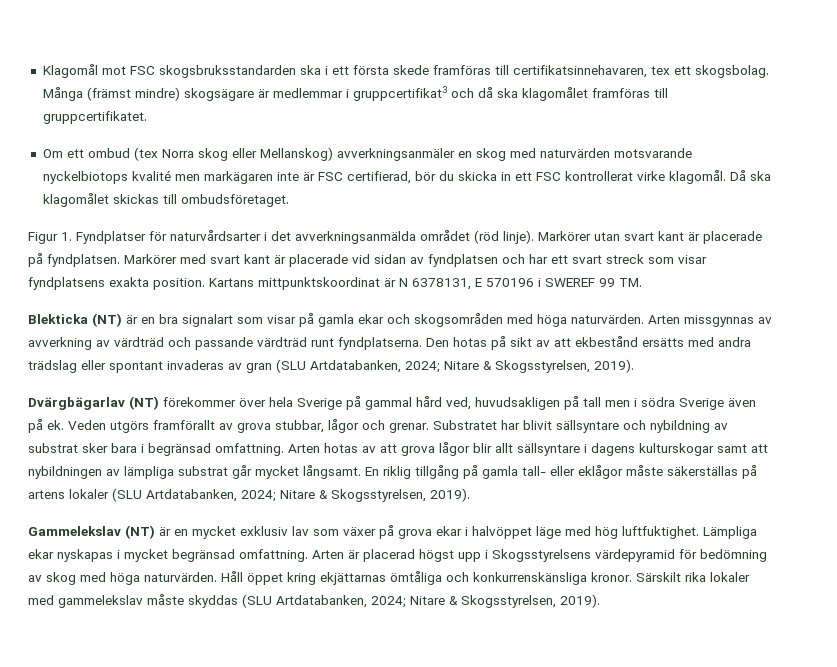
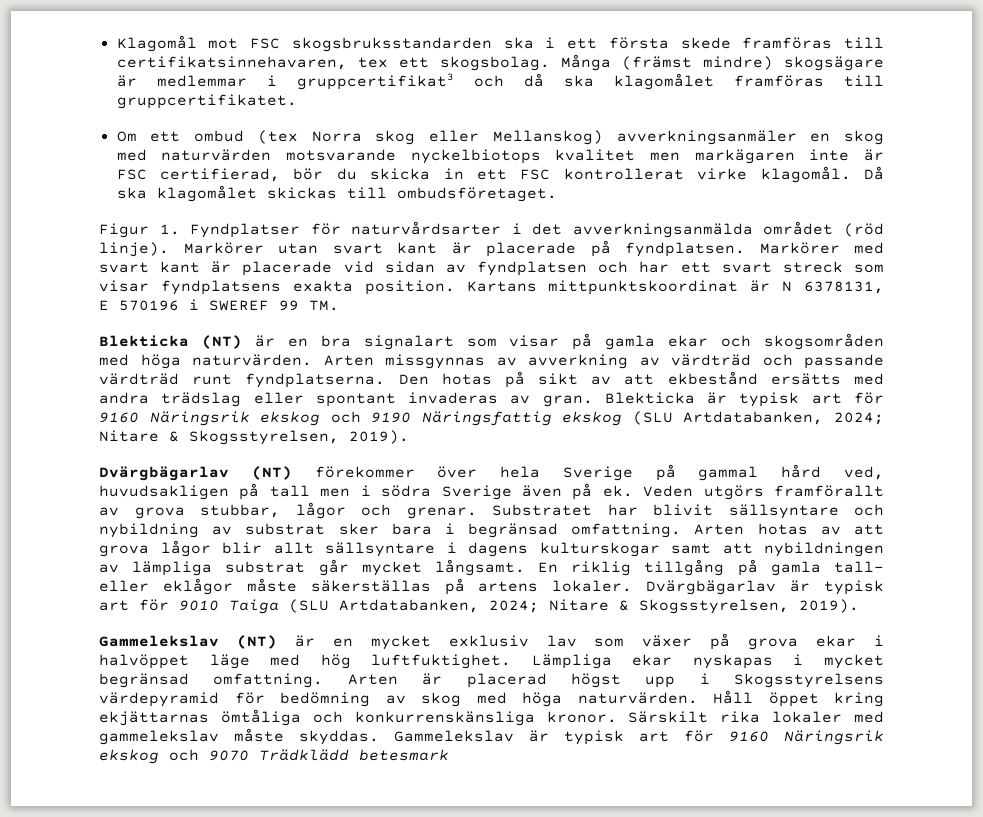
- Om ett ombud (tex Norra skog eller Mellanskog) avverkningsanmäler en skog med naturvärden motsvarande nyckelbiotops kvalité men markägaren inte är FSC certifierad, bör du skicka in ett FSC kontrollerat virke klagomål.
+ Om ett ombud (tex Norra skog eller Mellanskog) avverkningsanmäler en skog med naturvärden motsvarande nyckelbiotops kvalitet men markägaren inte är FSC certifierad, bör du skicka in ett FSC kontrollerat virke klagomål.
- Den hotas på sikt av att ekbestånd ersätts med andra trädslag eller spontant invaderas av gran (SLU Artdatabanken, 2024; Nitare & Skogsstyrelsen, 2019).
+ Den hotas på sikt av att ekbestånd ersätts med andra trädslag eller spontant invaderas av gran. Blekticka är typisk art för 9160 Näringsrik ekskog och 9190 Näringsfattig ekskog (SLU Artdatabanken, 2024; Nitare & Skogsstyrelsen, 2019).
- En riklig tillgång på gamla tall- eller eklågor måste säkerställas på artens lokaler (SLU Artdatabanken, 2024; Nitare & Skogsstyrelsen, 2019).
+ En riklig tillgång på gamla tall- eller eklågor måste säkerställas på artens lokaler. Dvärgbägarlav är typisk art för 9010 Taiga (SLU Artdatabanken, 2024; Nitare & Skogsstyrelsen, 2019).
- Särskilt rika lokaler med gammelekslav måste skyddas (SLU Artdatabanken, 2024; Nitare & Skogsstyrelsen, 2019).
+ Särskilt rika lokaler med gammelekslav måste skyddas. Gammelekslav är typisk art för 9160 Näringsrik ekskog och 9070 Trädklädd betesmark

